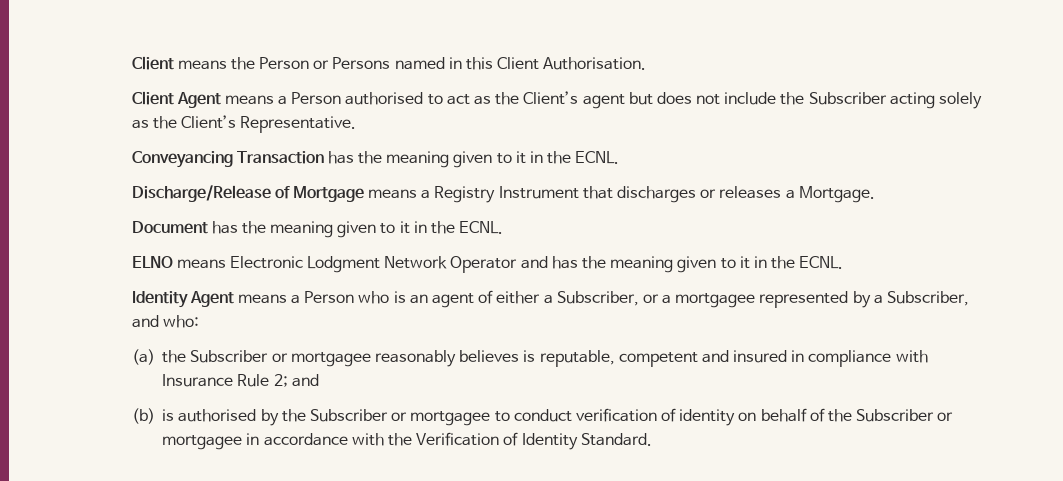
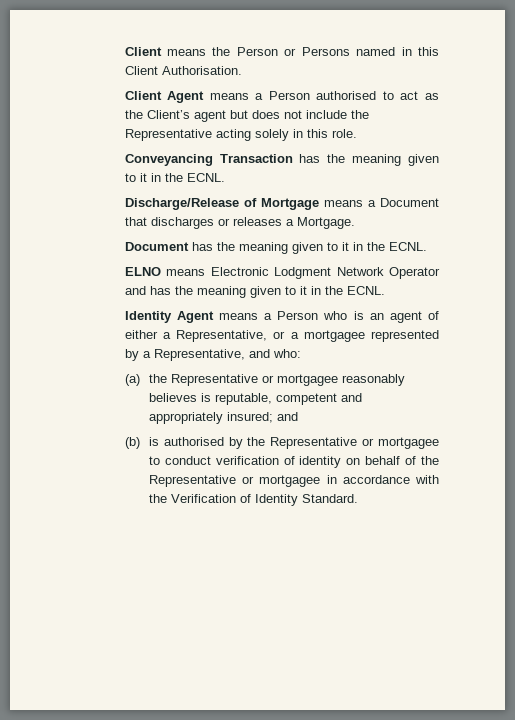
- Client Agent means a Person authorised to act as the Client’s agent but does not include the Subscriber acting solely as the Client’s Representative.
+ Client Agent means a Person authorised to act as the Client’s agent but does not include the Representative acting solely in this role.
- Discharge/Release of Mortgage means a Registry Instrument that discharges or releases a Mortgage.
+ Discharge/Release of Mortgage means a Document that discharges or releases a Mortgage.
- Identity Agent means a Person who is an agent of either a Subscriber, or a mortgagee represented by a Subscriber, and who:
+ Identity Agent means a Person who is an agent of either a Representative, or a mortgagee represented by a Representative, and who:
- (a) the Subscriber or mortgagee reasonably believes is reputable, competent and insured in compliance with Insurance Rule 2; and
+ (a) the Representative or mortgagee reasonably believes is reputable, competent and appropriately insured; and
- (b) is authorised by the Subscriber or mortgagee to conduct verification of identity on behalf of the Subscriber or mortgagee in accordance with the Verification of Identity Standard.
+ (b) is authorised by the Representative or mortgagee to conduct verification of identity on behalf of the Representative or mortgagee in accordance with the Verification of Identity Standard.

